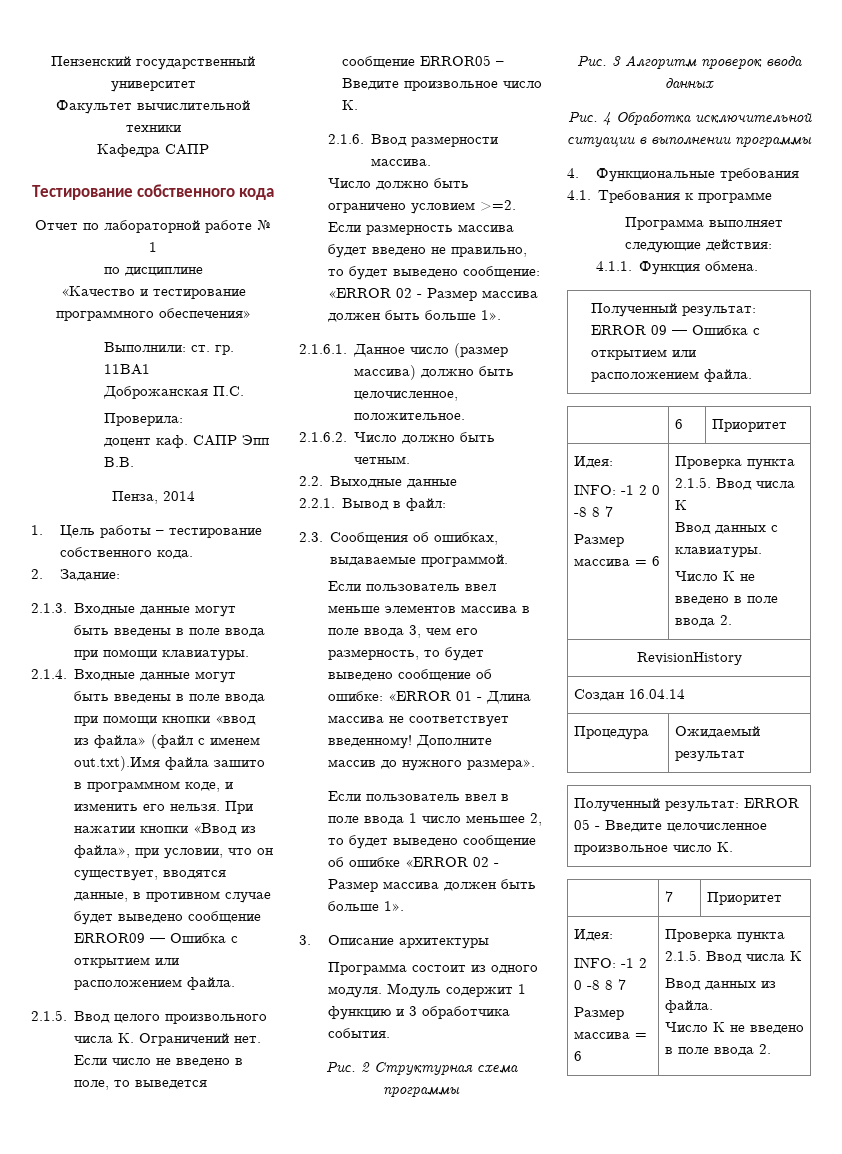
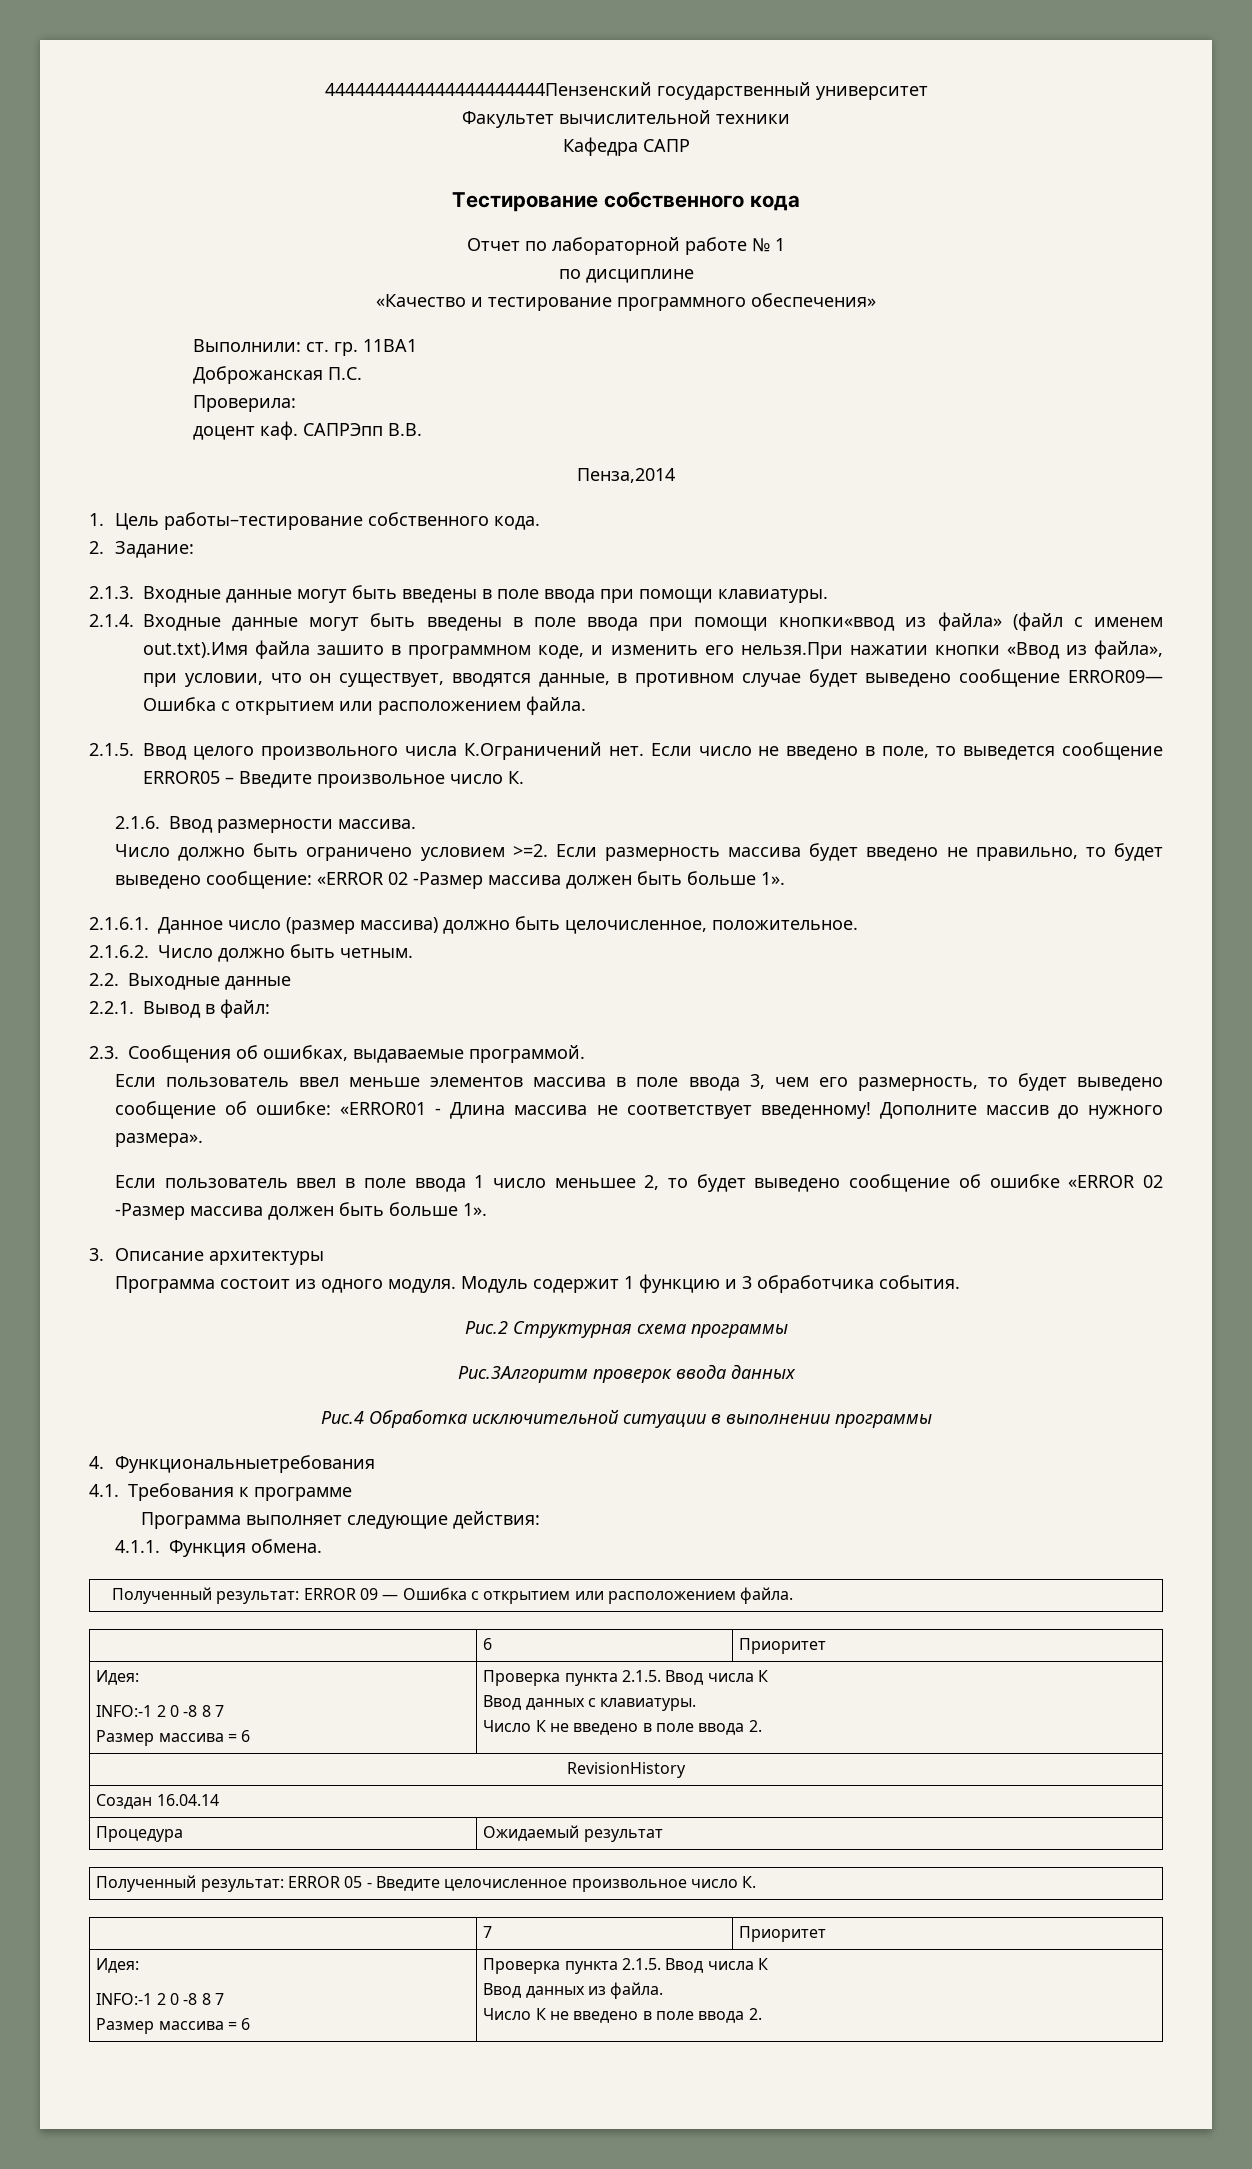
- Пензенский государственный университет
+ 4444444444444444444444Пензенский государственный университет
- САПР Эпп В.В.
+ САПРЭпп В.В.
- Пенза, 2014
+ Пенза,2014
- 1. Цель работы – тестирование собственного кода.
+ 1. Цель работы–тестирование собственного кода.
- 2.1.4. Входные данные могут быть введены в поле ввода при помощи кнопки «ввод из файла» (файл с именем out.txt).Имя файла зашито в программном коде, и изменить его нельзя. При нажатии кнопки «Ввод из файла», при условии, что он существует, вводятся данные, в противном случае будет выведено сообщение ERROR09 — Ошибка с открытием или расположением файла.
+ 2.1.4. Входные данные могут быть введены в поле ввода при помощи кнопки«ввод из файла» (файл с именем out.txt).Имя файла зашито в программном коде, и изменить его нельзя.При нажатии кнопки «Ввод из файла», при условии, что он существует, вводятся данные, в противном случае будет выведено сообщение ERROR09— Ошибка с открытием или расположением файла.
- 2.1.5. Ввод целого произвольного числа К. Ограничений нет.
+ 2.1.5. Ввод целого произвольного числа К.Ограничений нет.
- Если размерность массива будет введено не правильно, то будет выведено сообщение: «ERROR 02 - Размер массива должен быть больше 1».
+ Если размерность массива будет введено не правильно, то будет выведено сообщение: «ERROR 02 -Размер массива должен быть больше 1».
- Если пользователь ввел меньше элементов массива в поле ввода 3, чем его размерность, то будет выведено сообщение об ошибке: «ERROR 01 - Длина массива не соответствует введенному!
+ Если пользователь ввел меньше элементов массива в поле ввода 3, чем его размерность, то будет выведено сообщение об ошибке: «ERROR01 - Длина массива не соответствует введенному!
- Если пользователь ввел в поле ввода 1 число меньшее 2, то будет выведено сообщение об ошибке «ERROR 02 - Размер массива должен быть больше 1».
+ Если пользователь ввел в поле ввода 1 число меньшее 2, то будет выведено сообщение об ошибке «ERROR 02 -Размер массива должен быть больше 1».
- Рис. 2 Структурная схема программы
+ Рис.2 Структурная схема программы
- Рис. 3 Алгоритм проверок ввода данных
+ Рис.3Алгоритм проверок ввода данных
- Рис. 4 Обработка исключительной ситуации в выполнении программы
+ Рис.4 Обработка исключительной ситуации в выполнении программы
- 4. Функциональные требования
+ 4. Функциональныетребования
  | 6 | Приоритет
  Идея:
- INFO: -1 2 0 -8 8 7
+ INFO:-1 2 0 -8 8 7
  | 7 | Приоритет
  Идея:
- INFO: -1 2 0 -8 8 7
+ INFO:-1 2 0 -8 8 7

